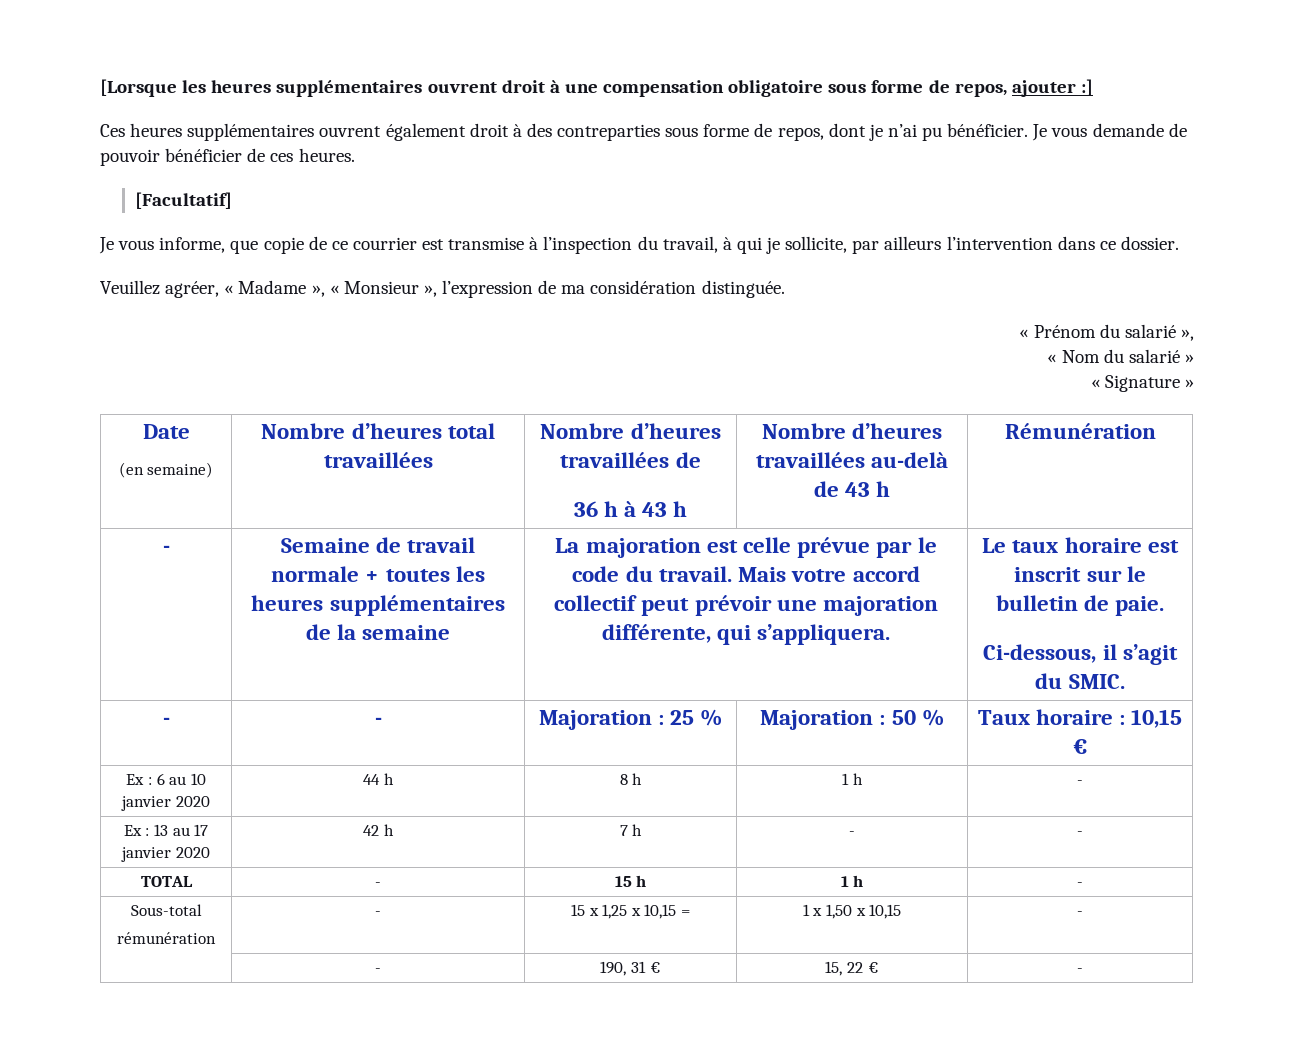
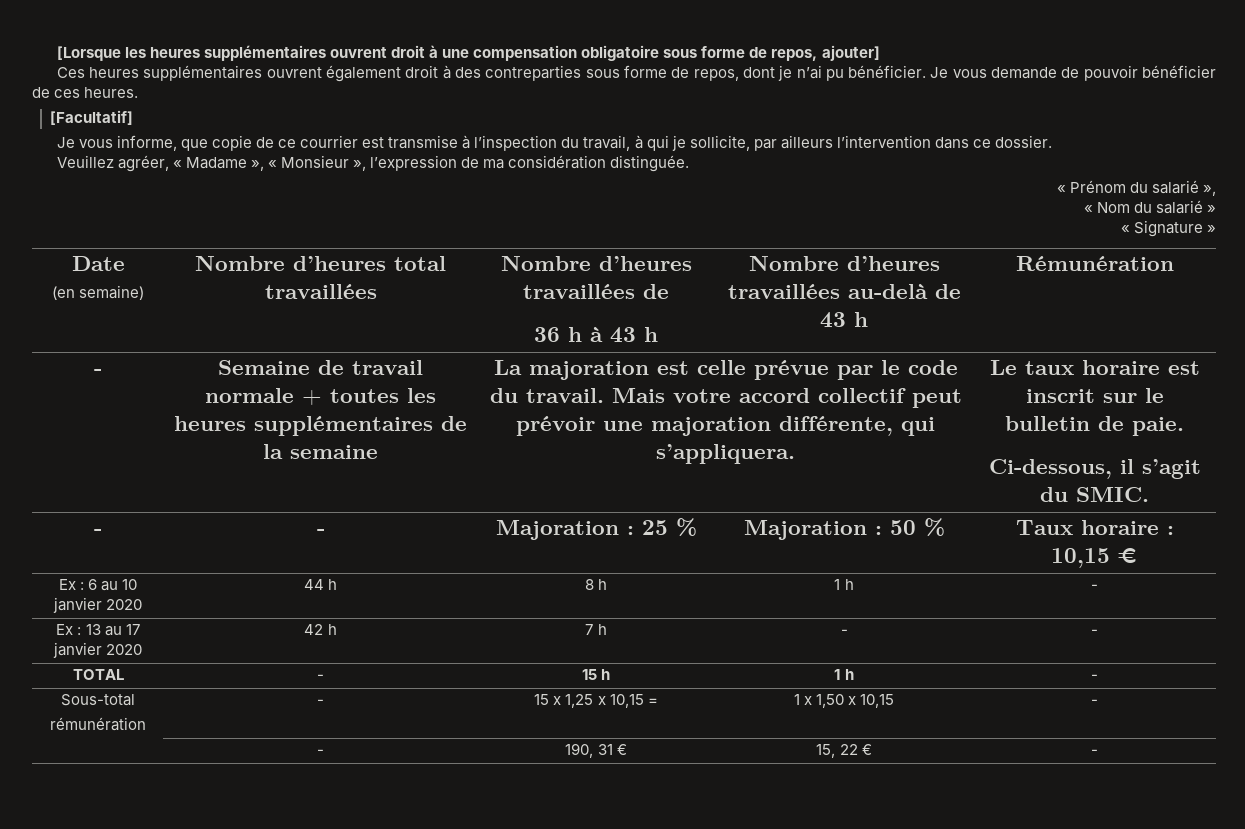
- [Lorsque les heures supplémentaires ouvrent droit à une compensation obligatoire sous forme de repos, ajouter :]
+ [Lorsque les heures supplémentaires ouvrent droit à une compensation obligatoire sous forme de repos, ajouter]

